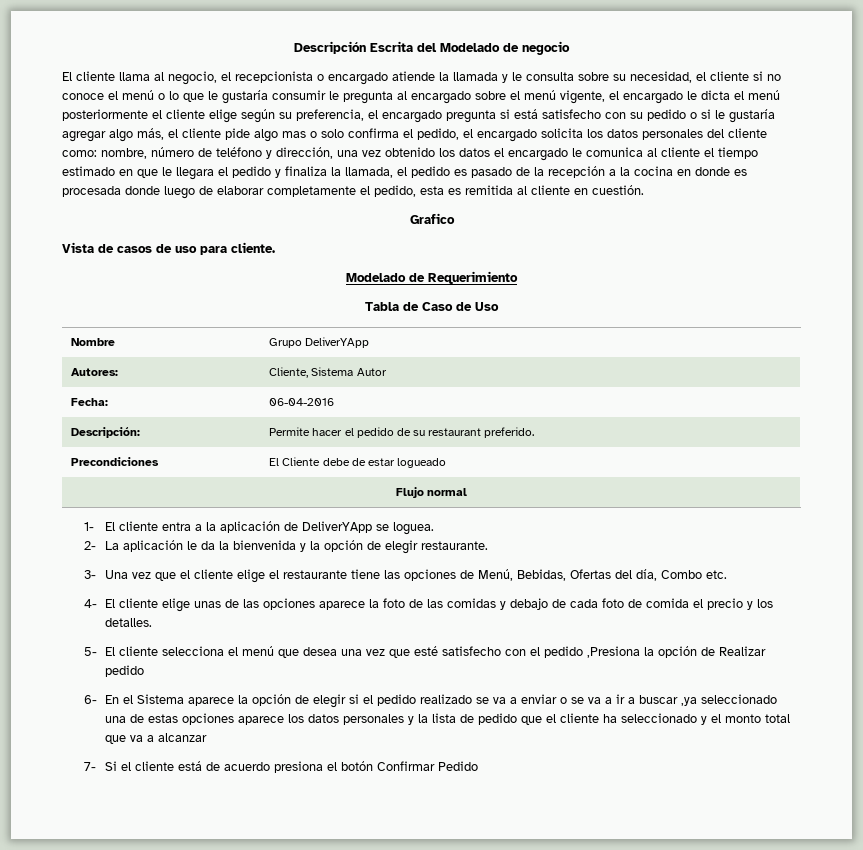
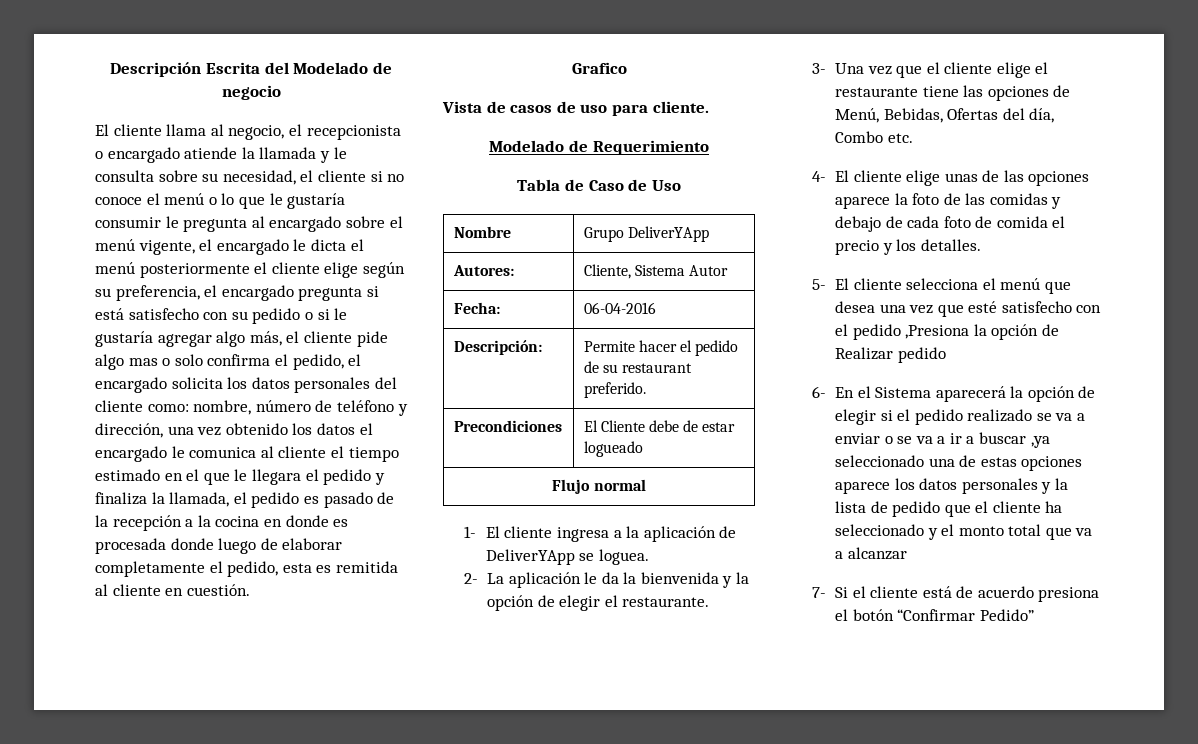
- nombre, número de teléfono y dirección, una vez obtenido los datos el encargado le comunica al cliente el tiempo estimado en que le llegara el pedido y finaliza la llamada, el pedido es pasado de la recepción a la cocina en donde es procesada donde luego de elaborar completamente el pedido, esta es remitida al cliente en cuestión.
+ nombre, número de teléfono y dirección, una vez obtenido los datos el encargado le comunica al cliente el tiempo estimado en el que le llegara el pedido y finaliza la llamada, el pedido es pasado de la recepción a la cocina en donde es procesada donde luego de elaborar completamente el pedido, esta es remitida al cliente en cuestión.
- 1- El cliente entra a la aplicación de DeliverYApp se loguea.
+ 1- El cliente ingresa a la aplicación de DeliverYApp se loguea.
- 2- La aplicación le da la bienvenida y la opción de elegir restaurante.
+ 2- La aplicación le da la bienvenida y la opción de elegir el restaurante.
- 6- En el Sistema aparece la opción de elegir si el pedido realizado se va a enviar o se va a ir a buscar ,ya seleccionado una de estas opciones aparece los datos personales y la lista de pedido que el cliente ha seleccionado y el monto total que va a alcanzar
+ 6- En el Sistema aparecerá la opción de elegir si el pedido realizado se va a enviar o se va a ir a buscar ,ya seleccionado una de estas opciones aparece los datos personales y la lista de pedido que el cliente ha seleccionado y el monto total que va a alcanzar
- 7- Si el cliente está de acuerdo presiona el botón Confirmar Pedido
+ 7- Si el cliente está de acuerdo presiona el botón “Confirmar Pedido”

